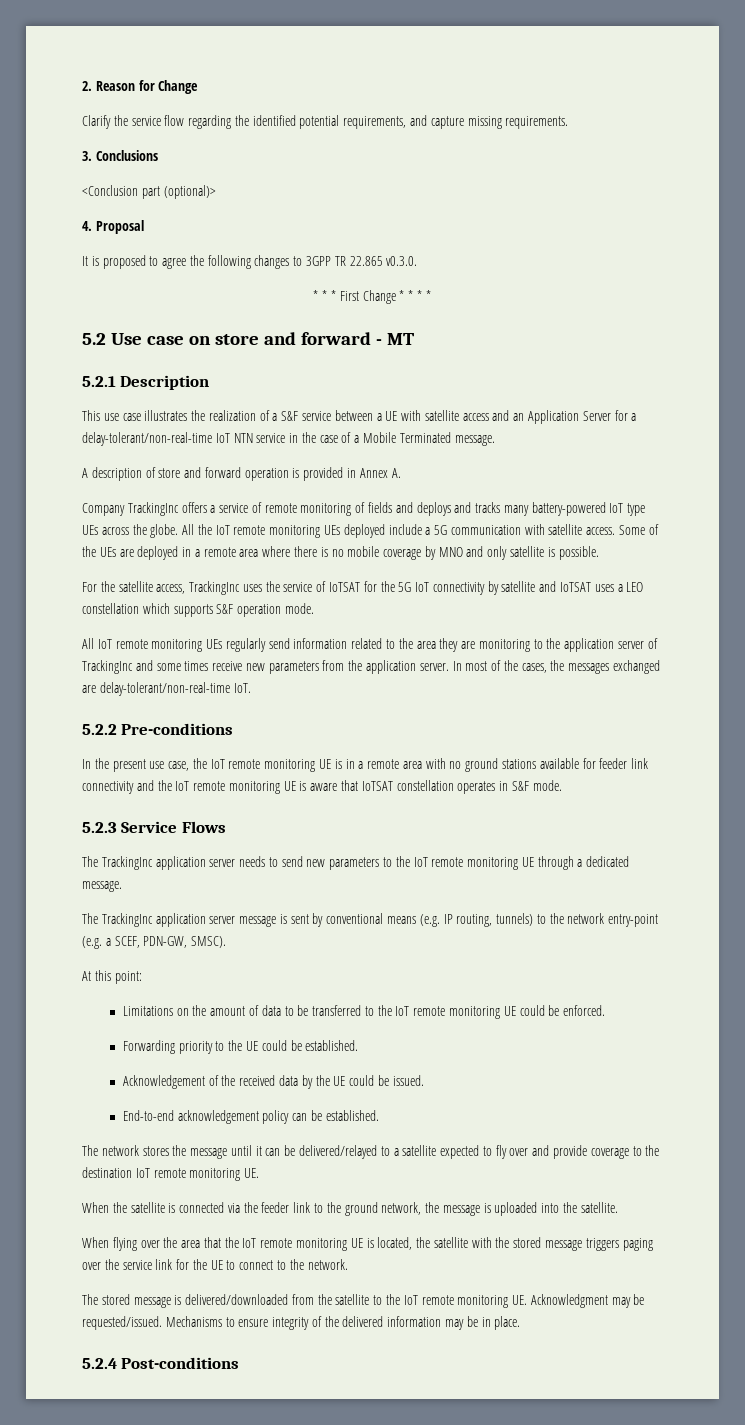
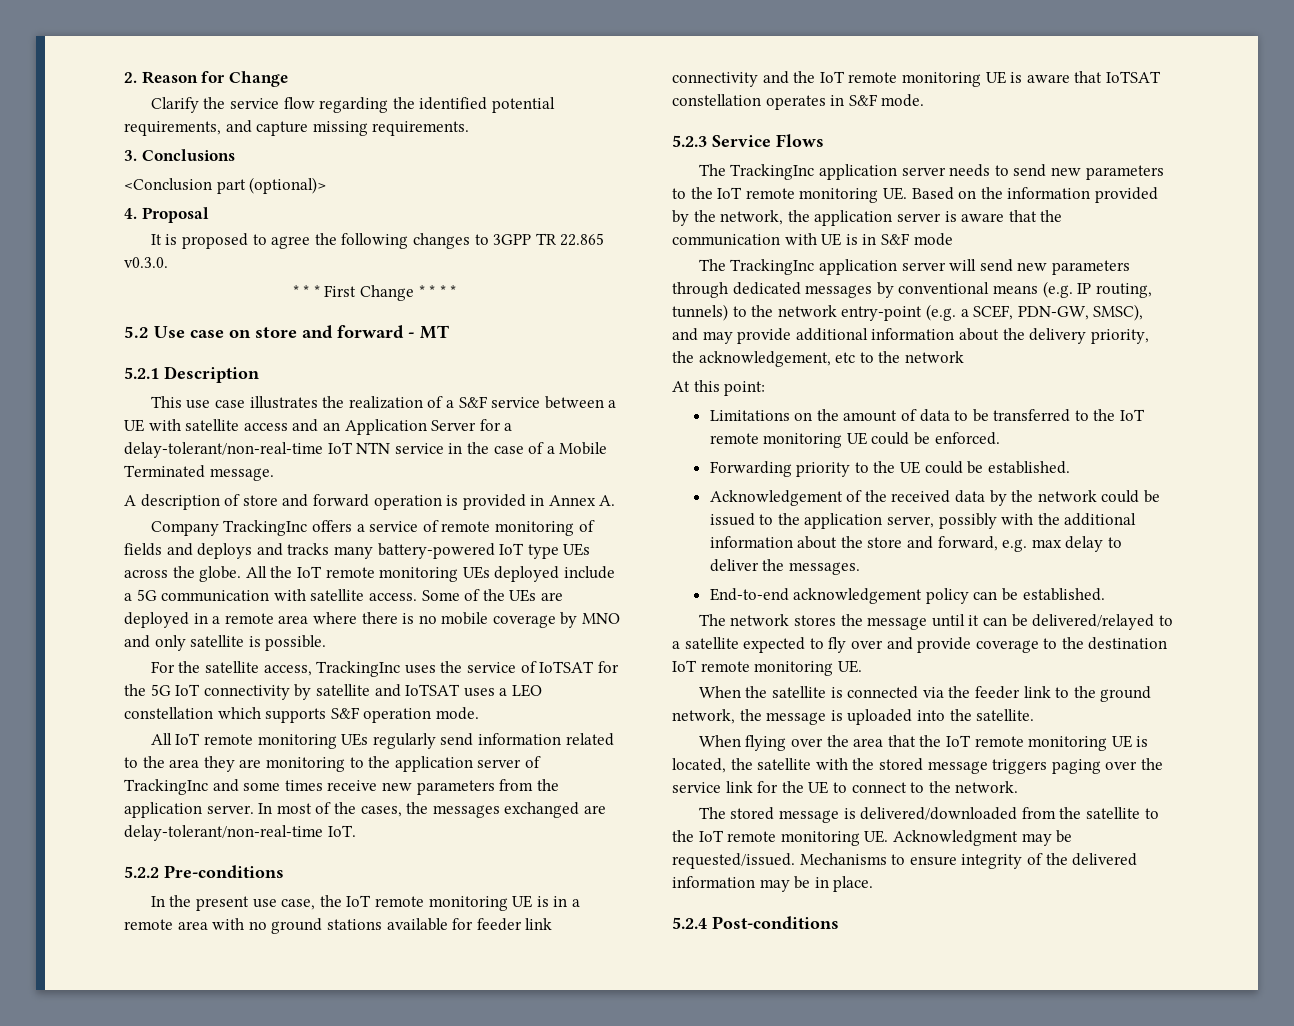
- The TrackingInc application server needs to send new parameters to the IoT remote monitoring UE through a dedicated message.
- The TrackingInc application server message is sent by conventional means (e.g. IP routing, tunnels) to the network entry-point (e.g. a SCEF, PDN-GW, SMSC).
+ The TrackingInc application server needs to send new parameters to the IoT remote monitoring UE. Based on the information provided by the network, the application server is aware that the communication with UE is in S&F mode
+ The TrackingInc application server will send new parameters through dedicated messages by conventional means (e.g. IP routing, tunnels) to the network entry-point (e.g. a SCEF, PDN-GW, SMSC), and may provide additional information about the delivery priority, the acknowledgement, etc to the network
- Acknowledgement of the received data by the UE could be issued.
+ Acknowledgement of the received data by the network could be issued to the application server, possibly with the additional information about the store and forward, e.g. max delay to deliver the messages.

